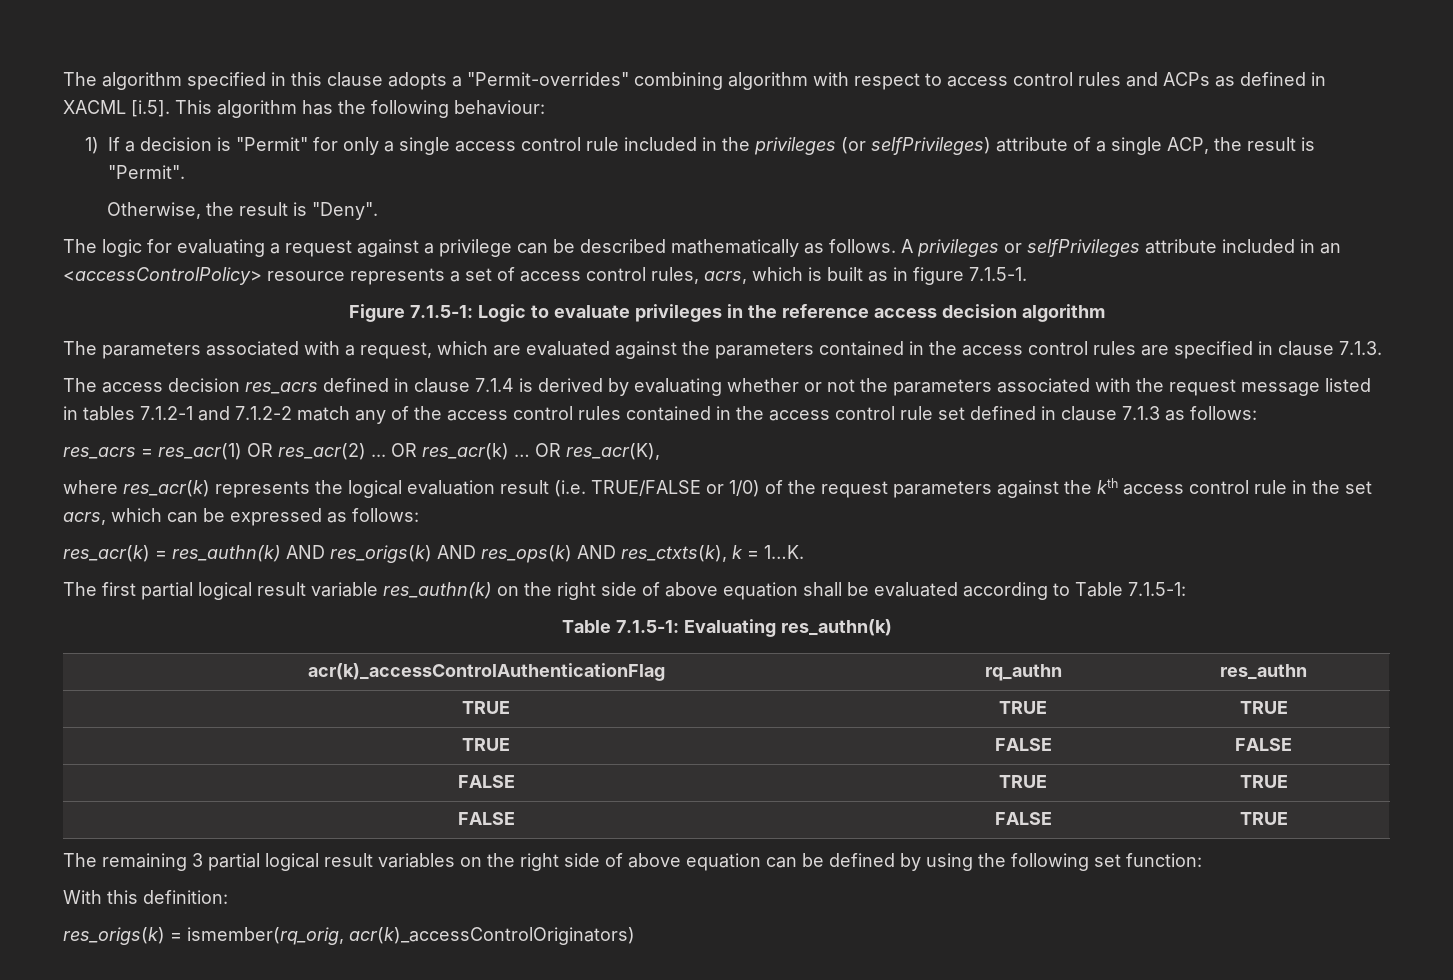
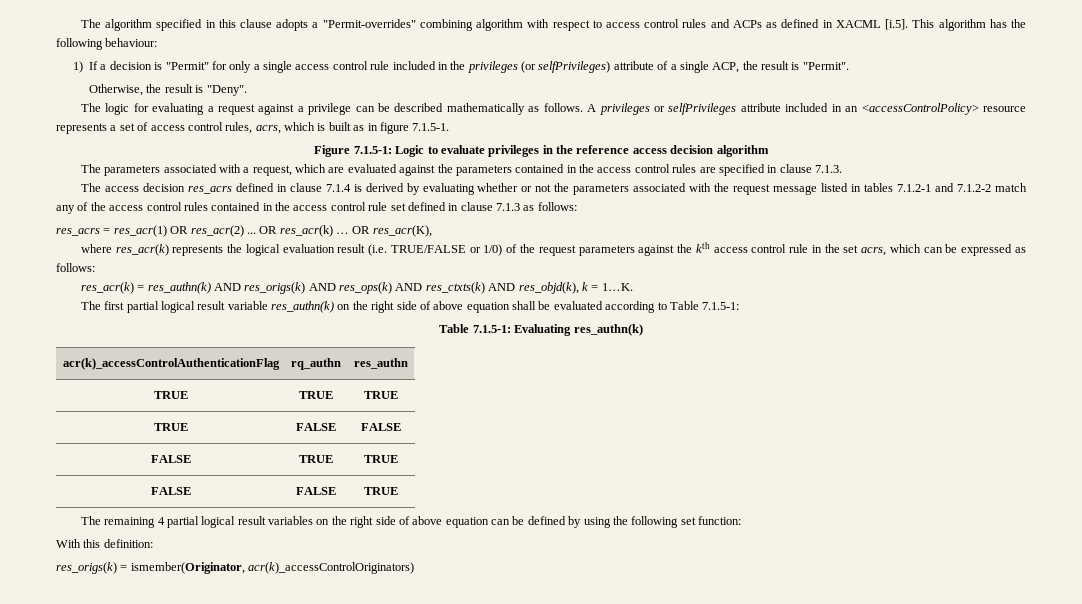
- res_acr(k) = res_authn(k) AND res_origs(k) AND res_ops(k) AND res_ctxts(k), k = 1…K.
+ res_acr(k) = res_authn(k) AND res_origs(k) AND res_ops(k) AND res_ctxts(k) AND res_objd(k), k = 1…K.
- The remaining 3 partial logical result variables on the right side of above equation can be defined by using the following set function:
+ The remaining 4 partial logical result variables on the right side of above equation can be defined by using the following set function:
- res_origs(k) = ismember(rq_orig, acr(k)_accessControlOriginators)
+ res_origs(k) = ismember(Originator, acr(k)_accessControlOriginators)

